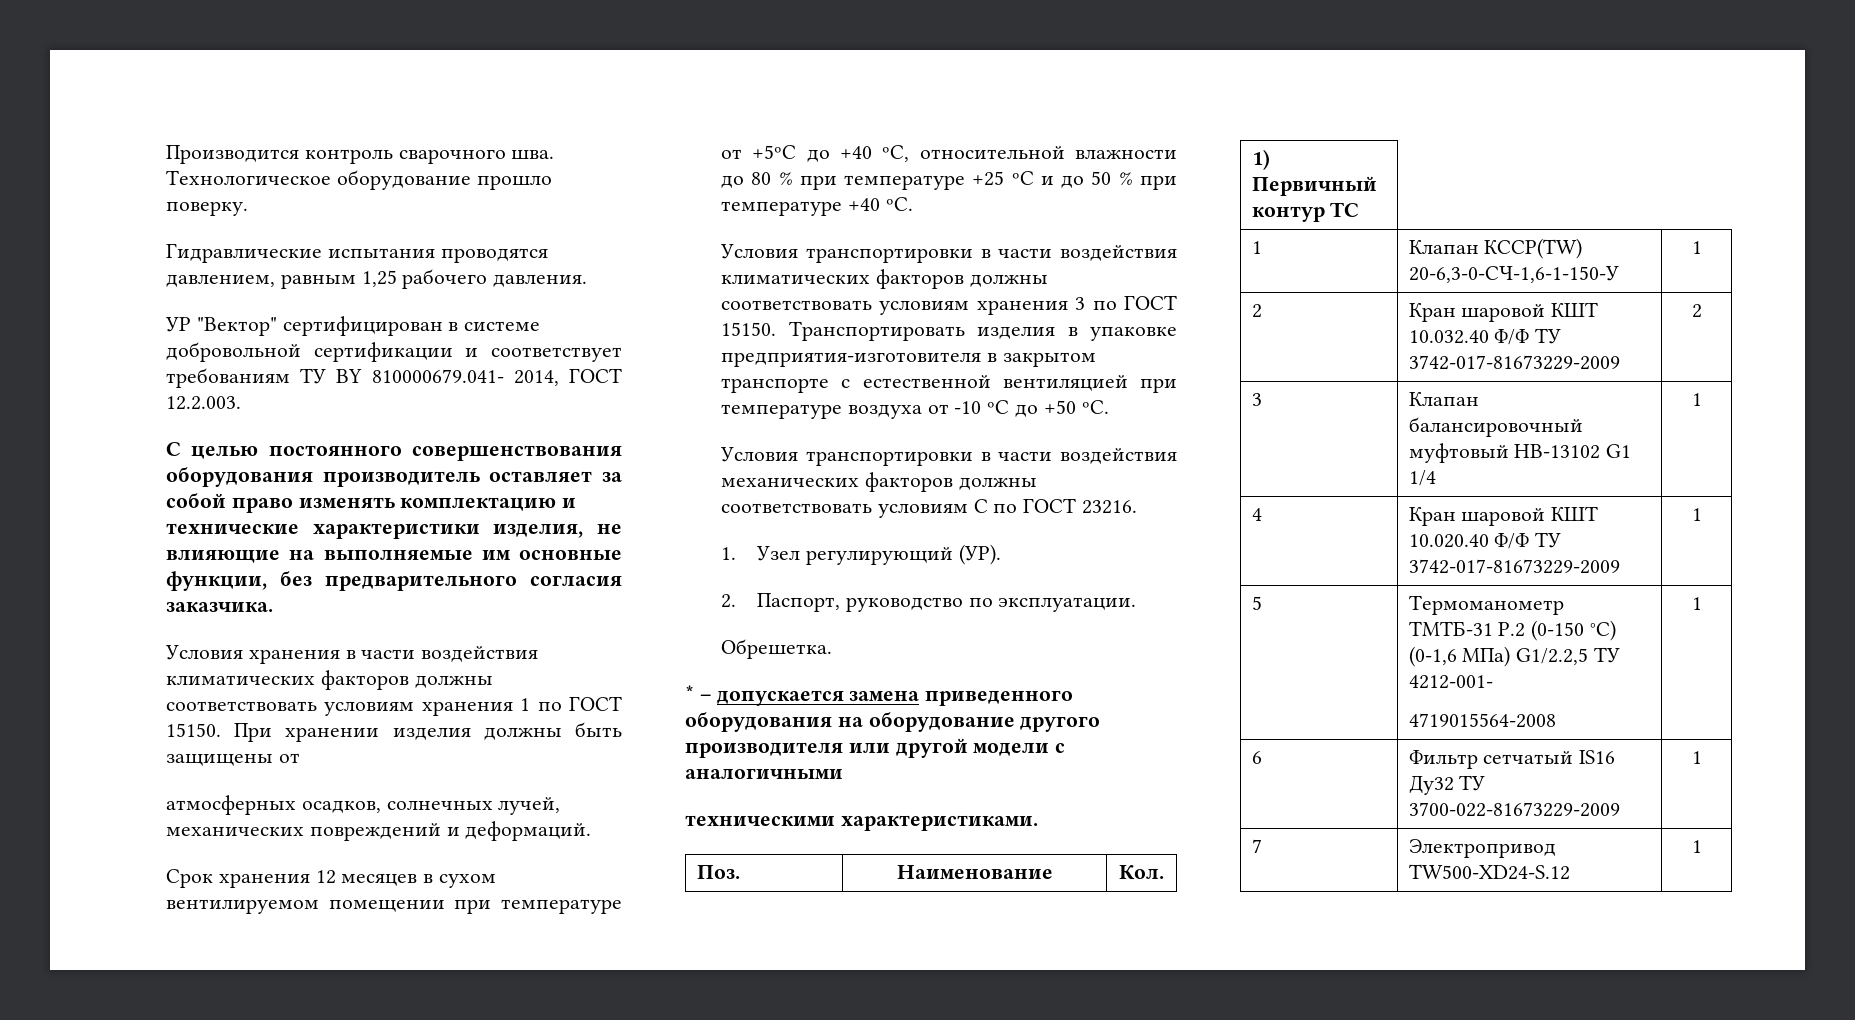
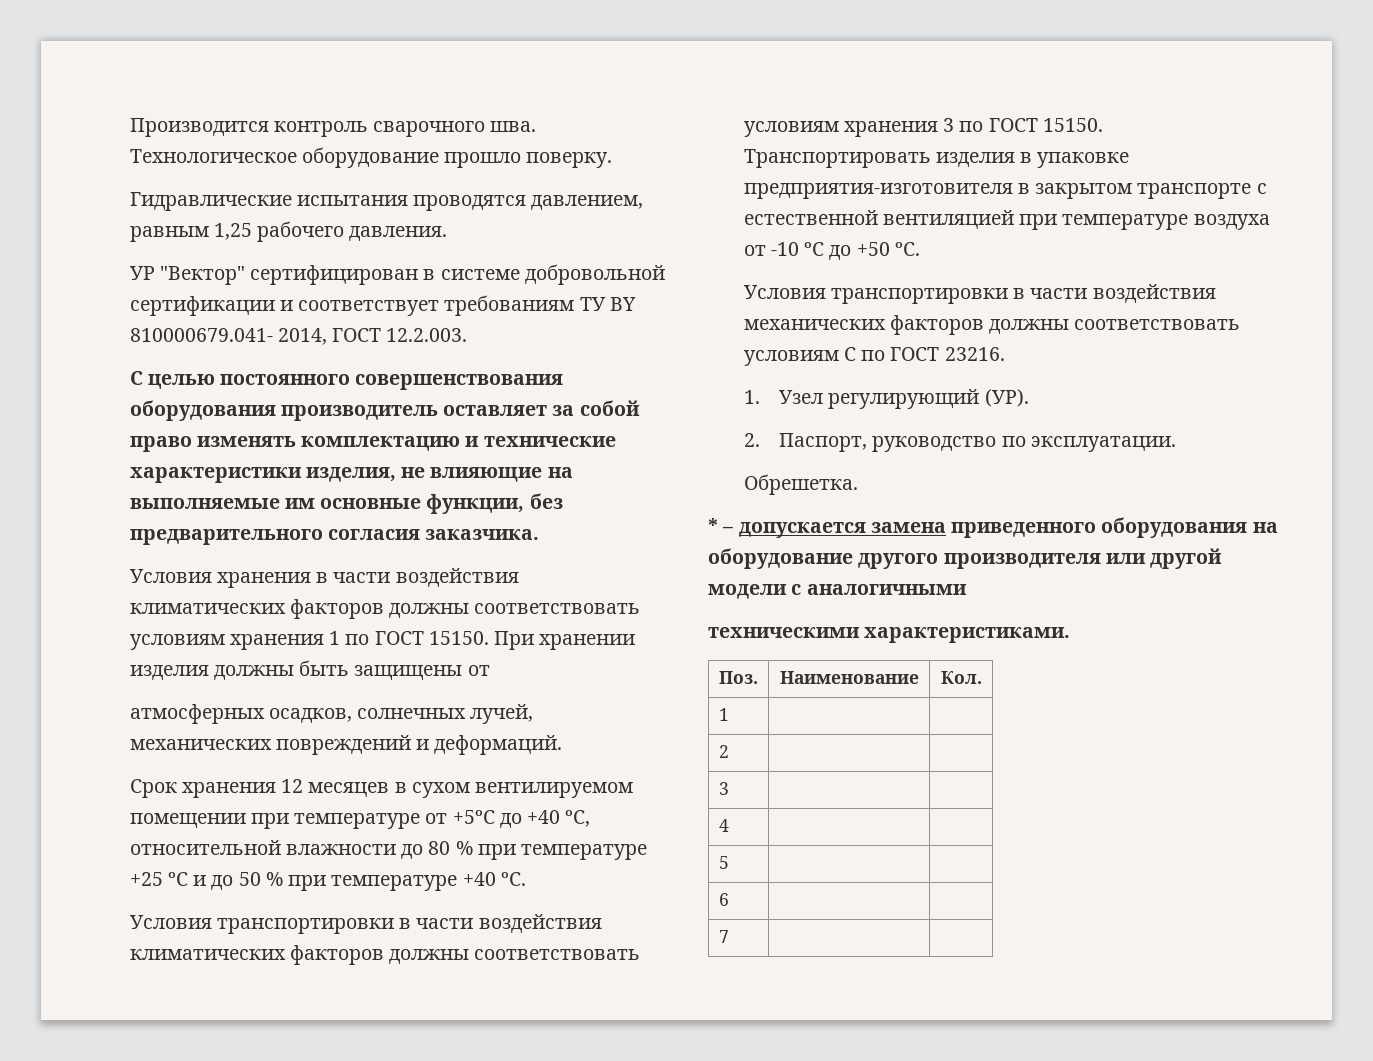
- 1) Первичный контур ТС
- 1 | Клапан КССР(TW) 20-6,3-0-СЧ-1,6-1-150-У | 1
- 2 | Кран шаровой КШТ 10.032.40 Ф/Ф ТУ 3742-017-81673229-2009 | 2
- 3 | Клапан балансировочный муфтовый HB-13102 G1 1/4 | 1
- 4 | Кран шаровой КШТ 10.020.40 Ф/Ф ТУ 3742-017-81673229-2009 | 1
- 5 | Термоманометр ТМТБ-31 Р.2 (0-150 °C) (0-1,6 МПа) G1/2.2,5 ТУ 4212-001-
- 4719015564-2008 | 1
- 6 | Фильтр сетчатый IS16 Ду32 ТУ 3700-022-81673229-2009 | 1
- 7 | Электропривод TW500-XD24-S.12 | 1
+ 1 | |
+ 2 | |
+ 3 | |
+ 4 | |
+ 5 | |
+ 6 | |
+ 7 | |

